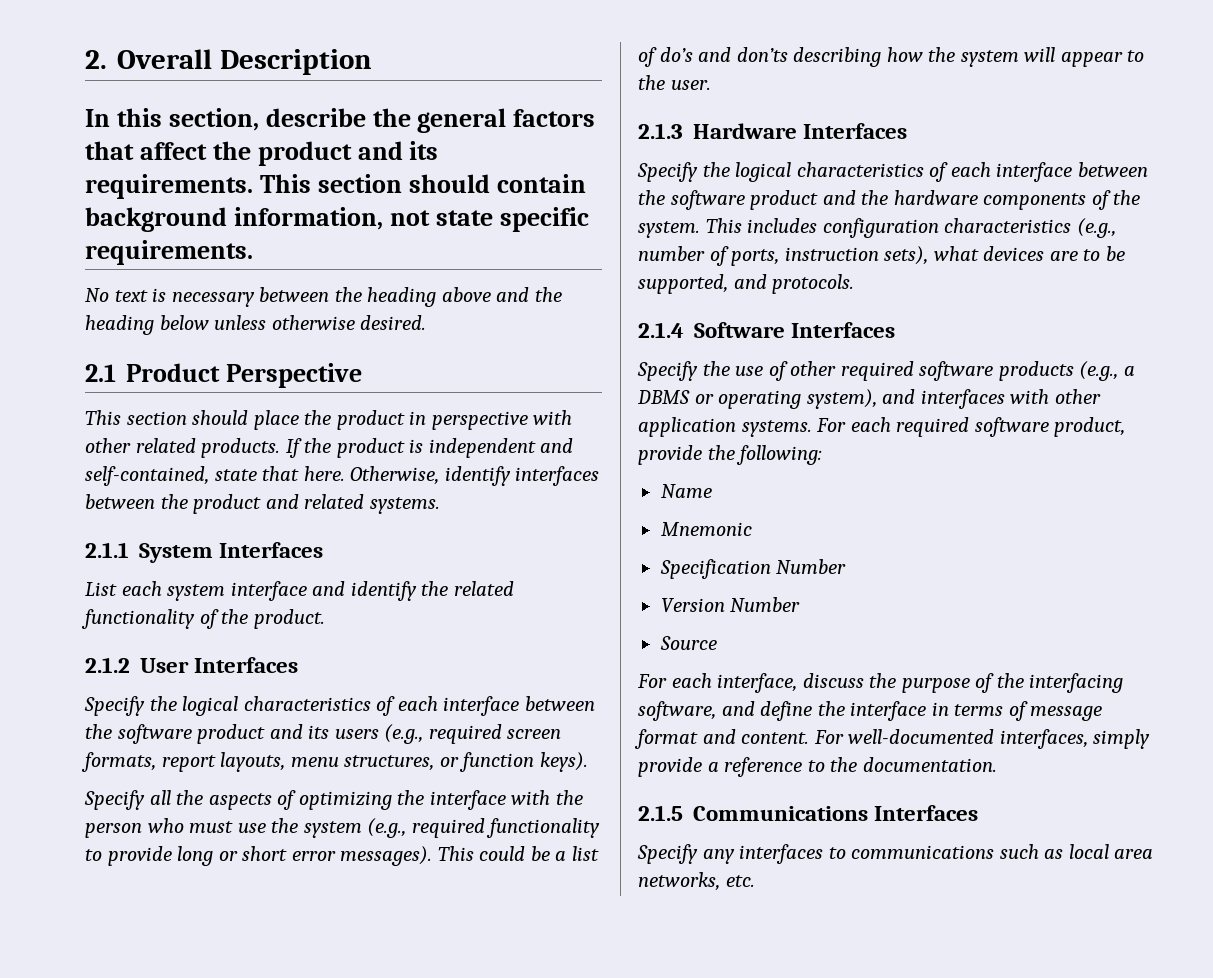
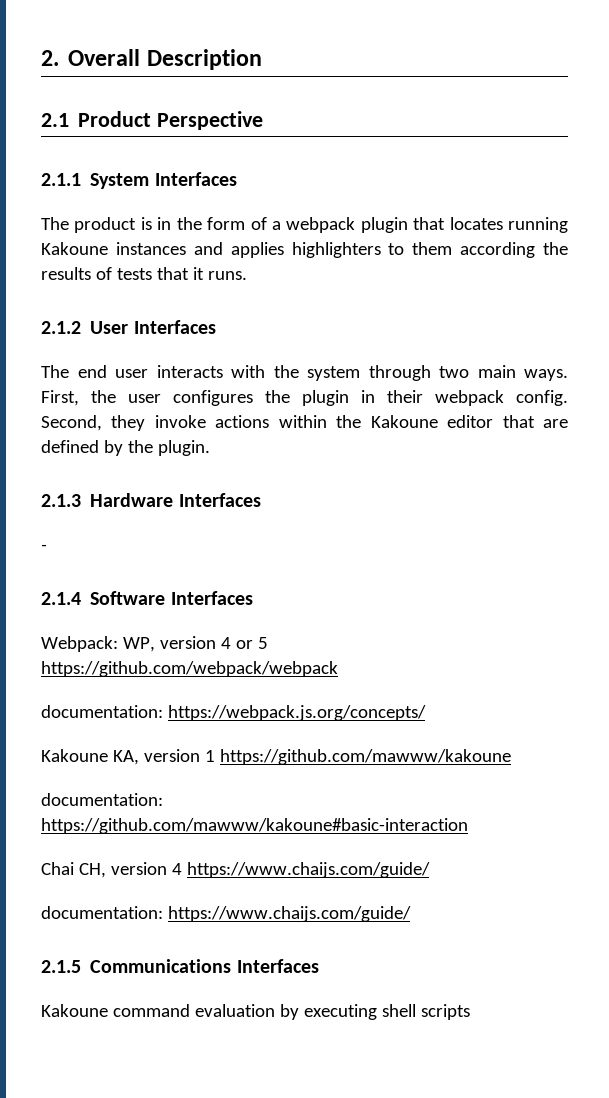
- In this section, describe the general factors that affect the product and its requirements. This section should contain background information, not state specific requirements.
- No text is necessary between the heading above and the heading below unless otherwise desired.
  2.1 Product Perspective
- This section should place the product in perspective with other related products. If the product is independent and self-contained, state that here. Otherwise, identify interfaces between the product and related systems.
  2.1.1 System Interfaces
- List each system interface and identify the related functionality of the product.
+ The product is in the form of a webpack plugin that locates running Kakoune instances and applies highlighters to them according the results of tests that it runs.
  2.1.2 User Interfaces
- Specify the logical characteristics of each interface between the software product and its users (e.g., required screen formats, report layouts, menu structures, or function keys).
- Specify all the aspects of optimizing the interface with the person who must use the system (e.g., required functionality to provide long or short error messages). This could be a list of do’s and don’ts describing how the system will appear to the user.
+ The end user interacts with the system through two main ways. First, the user configures the plugin in their webpack config. Second, they invoke actions within the Kakoune editor that are defined by the plugin.
  2.1.3 Hardware Interfaces
- Specify the logical characteristics of each interface between the software product and the hardware components of the system. This includes configuration characteristics (e.g., number of ports, instruction sets), what devices are to be supported, and protocols.
+ -
  2.1.4 Software Interfaces
- Specify the use of other required software products (e.g., a DBMS or operating system), and interfaces with other application systems. For each required software product, provide the following:
- Name
- Mnemonic
- Specification Number
- Version Number
- Source
- For each interface, discuss the purpose of the interfacing software, and define the interface in terms of message format and content. For well-documented interfaces, simply provide a reference to the documentation.
+ Webpack: WP, version 4 or 5 https://github.com/webpack/webpack
+ documentation: https://webpack.js.org/concepts/
+ Kakoune KA, version 1 https://github.com/mawww/kakoune
+ documentation: https://github.com/mawww/kakoune#basic-interaction
+ Chai CH, version 4 https://www.chaijs.com/guide/
+ documentation: https://www.chaijs.com/guide/
  2.1.5 Communications Interfaces
- Specify any interfaces to communications such as local area networks, etc.
+ Kakoune command evaluation by executing shell scripts

